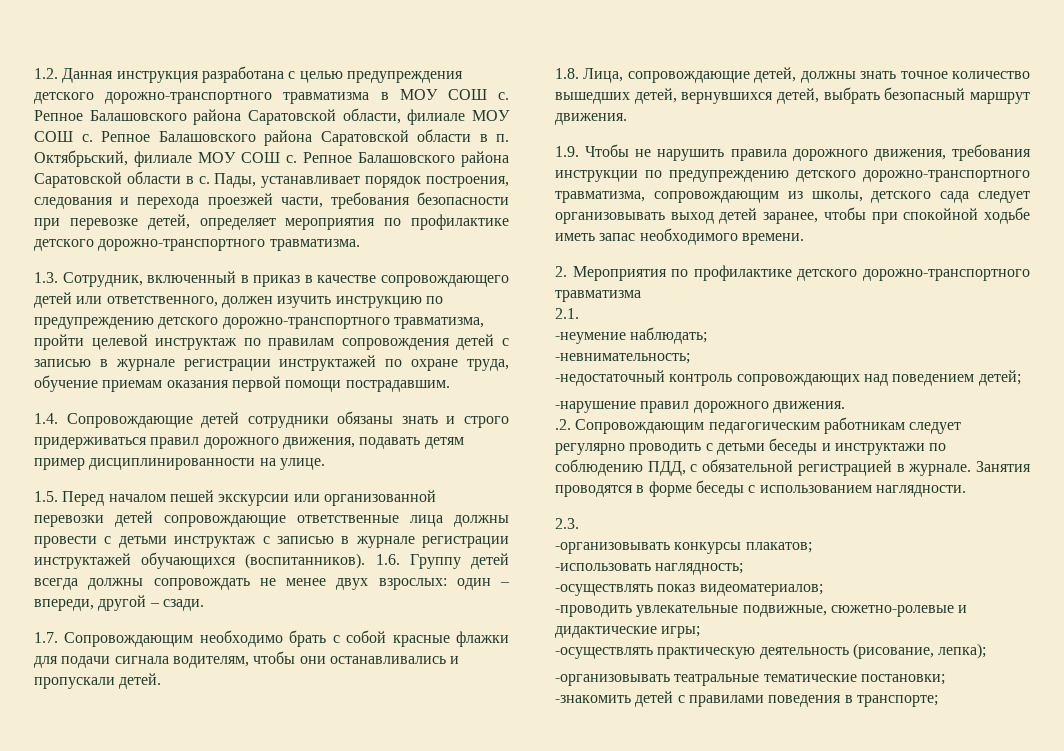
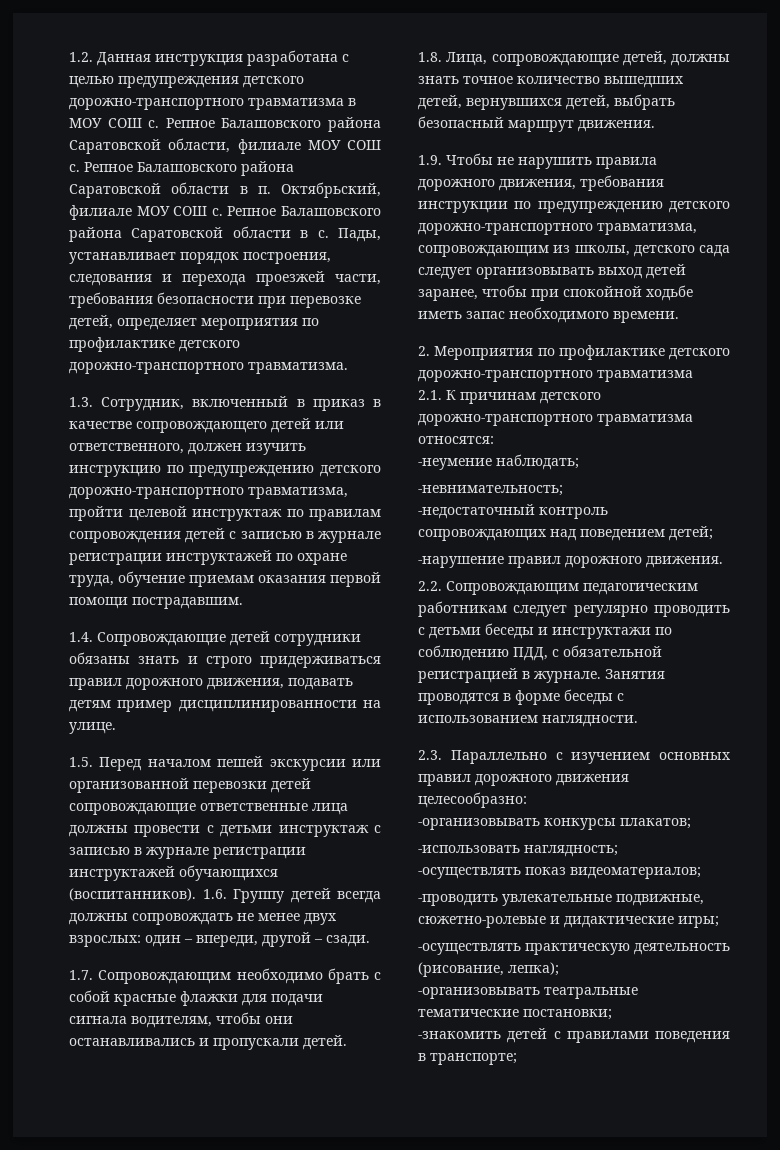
- 2.1.
+ 2.1. К причинам детского дорожно-транспортного травматизма относятся:
- .2. Сопровождающим педагогическим работникам следует регулярно проводить с детьми беседы и инструктажи по соблюдению ПДД, с обязательной регистрацией в журнале.
+ 2.2. Сопровождающим педагогическим работникам следует регулярно проводить с детьми беседы и инструктажи по соблюдению ПДД, с обязательной регистрацией в журнале.
- 2.3.
+ 2.3. Параллельно с изучением основных правил дорожного движения целесообразно:

